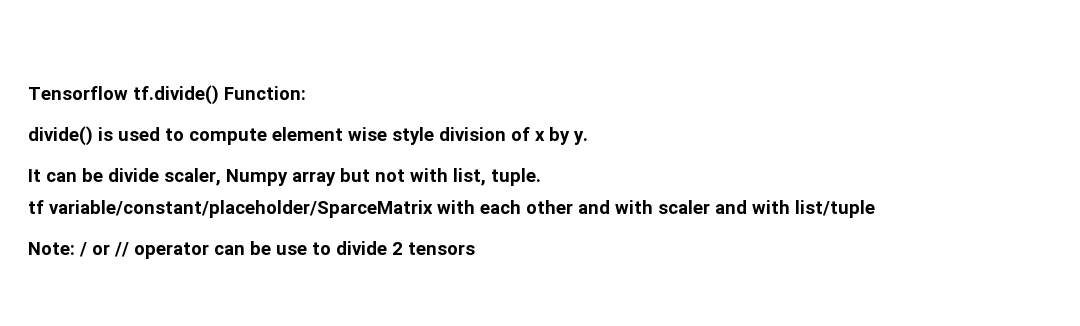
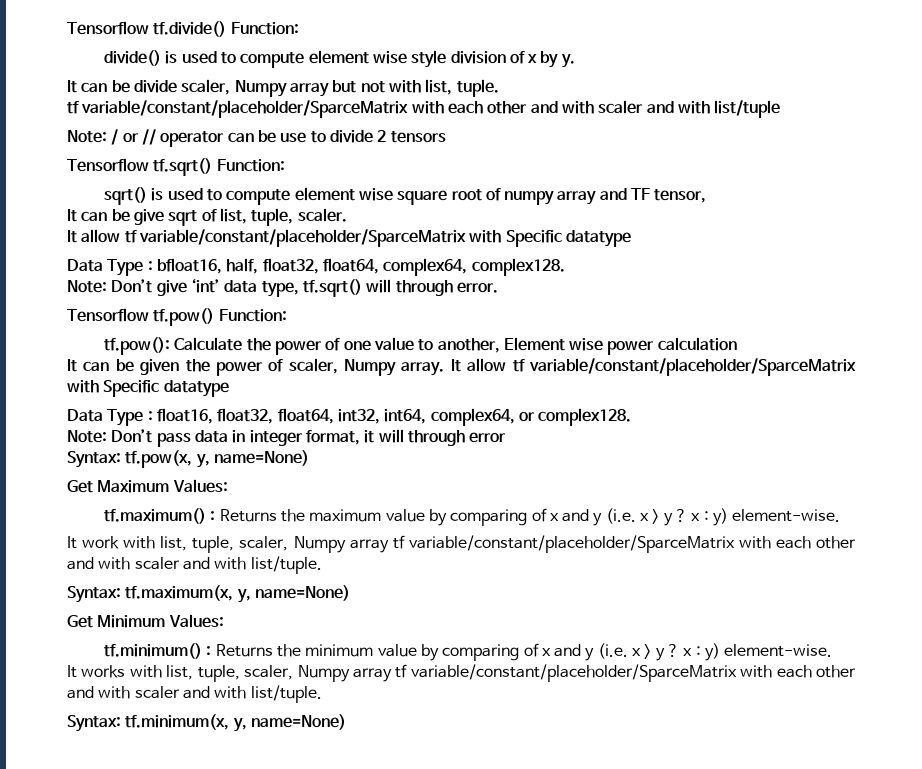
+ Tensorflow tf.sqrt() Function:
+ sqrt() is used to compute element wise square root of numpy array and TF tensor,
+ It can be give sqrt of list, tuple, scaler.
+ It allow tf variable/constant/placeholder/SparceMatrix with Specific datatype
+ Data Type : bfloat16, half, float32, float64, complex64, complex128.
+ Note: Don’t give ‘int’ data type, tf.sqrt() will through error.
+ Tensorflow tf.pow() Function:
+ tf.pow(): Calculate the power of one value to another, Element wise power calculation
+ It can be given the power of scaler, Numpy array. It allow tf variable/constant/placeholder/SparceMatrix with Specific datatype
+ Data Type : float16, float32, float64, int32, int64, complex64, or complex128.
+ Note: Don’t pass data in integer format, it will through error
+ Syntax: tf.pow(x, y, name=None)
+ Get Maximum Values:
+ tf.maximum() : Returns the maximum value by comparing of x and y (i.e. x > y ? x : y) element-wise.
+ It work with list, tuple, scaler, Numpy array tf variable/constant/placeholder/SparceMatrix with each other and with scaler and with list/tuple.
+ Syntax: tf.maximum(x, y, name=None)
+ Get Minimum Values:
+ tf.minimum() : Returns the minimum value by comparing of x and y (i.e. x > y ? x : y) element-wise.
+ It works with list, tuple, scaler, Numpy array tf variable/constant/placeholder/SparceMatrix with each other and with scaler and with list/tuple.
+ Syntax: tf.minimum(x, y, name=None)

